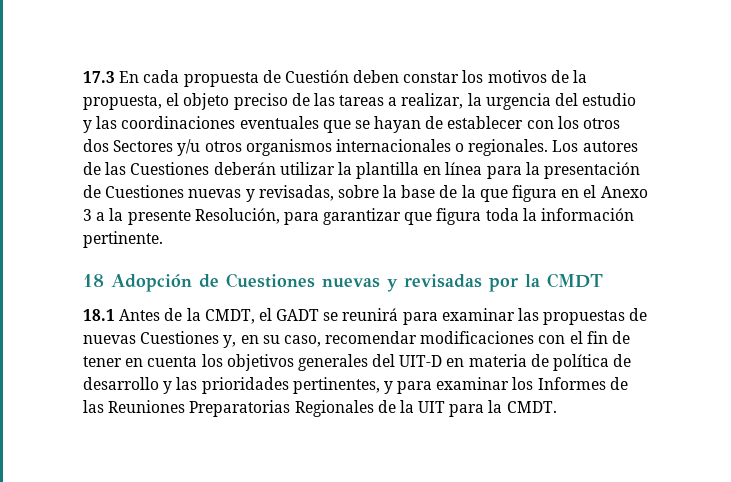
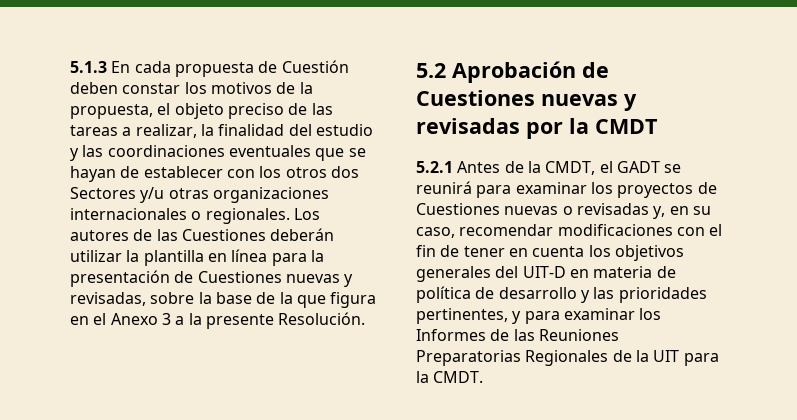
- 17.3 En cada propuesta de Cuestión deben constar los motivos de la propuesta, el objeto preciso de las tareas a realizar, la urgencia del estudio y las coordinaciones eventuales que se hayan de establecer con los otros dos Sectores y/u otros organismos internacionales o regionales.
+ 5.1.3 En cada propuesta de Cuestión deben constar los motivos de la propuesta, el objeto preciso de las tareas a realizar, la finalidad del estudio y las coordinaciones eventuales que se hayan de establecer con los otros dos Sectores y/u otras organizaciones internacionales o regionales.
- Los autores de las Cuestiones deberán utilizar la plantilla en línea para la presentación de Cuestiones nuevas y revisadas, sobre la base de la que figura en el Anexo 3 a la presente Resolución, para garantizar que figura toda la información pertinente.
- 18 Adopción de Cuestiones nuevas y revisadas por la CMDT
+ Los autores de las Cuestiones deberán utilizar la plantilla en línea para la presentación de Cuestiones nuevas y revisadas, sobre la base de la que figura en el Anexo 3 a la presente Resolución.
+ 5.2 Aprobación de Cuestiones nuevas y revisadas por la CMDT
- 18.1 Antes de la CMDT, el GADT se reunirá para examinar las propuestas de nuevas Cuestiones y, en su caso, recomendar modificaciones con el fin de tener en cuenta los objetivos generales del UIT-D en materia de política de desarrollo y las prioridades pertinentes, y para examinar los Informes de las Reuniones Preparatorias Regionales de la UIT para la CMDT.
+ 5.2.1 Antes de la CMDT, el GADT se reunirá para examinar los proyectos de Cuestiones nuevas o revisadas y, en su caso, recomendar modificaciones con el fin de tener en cuenta los objetivos generales del UIT-D en materia de política de desarrollo y las prioridades pertinentes, y para examinar los Informes de las Reuniones Preparatorias Regionales de la UIT para la CMDT.

